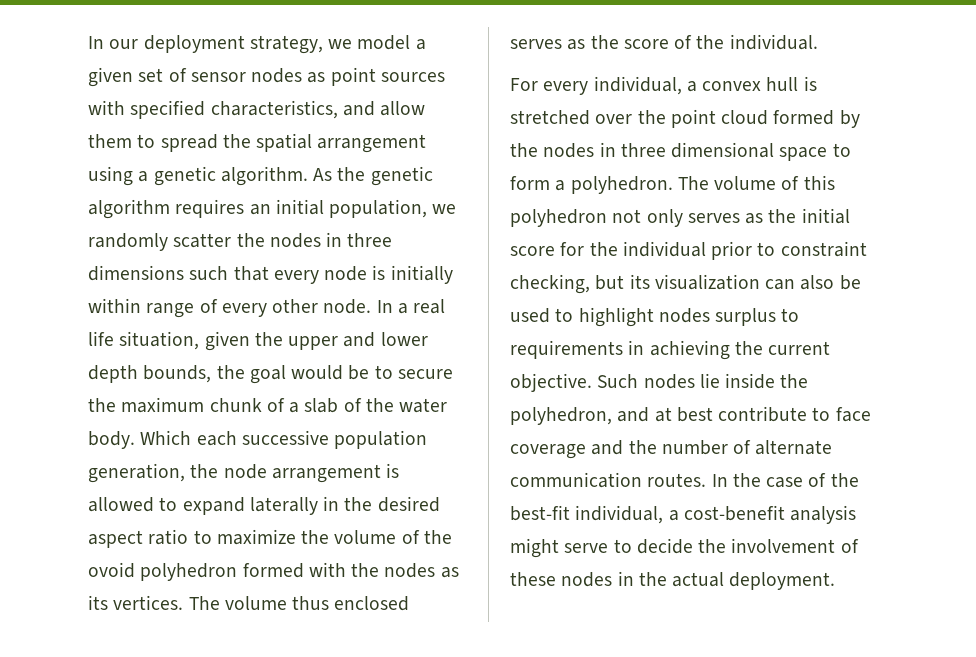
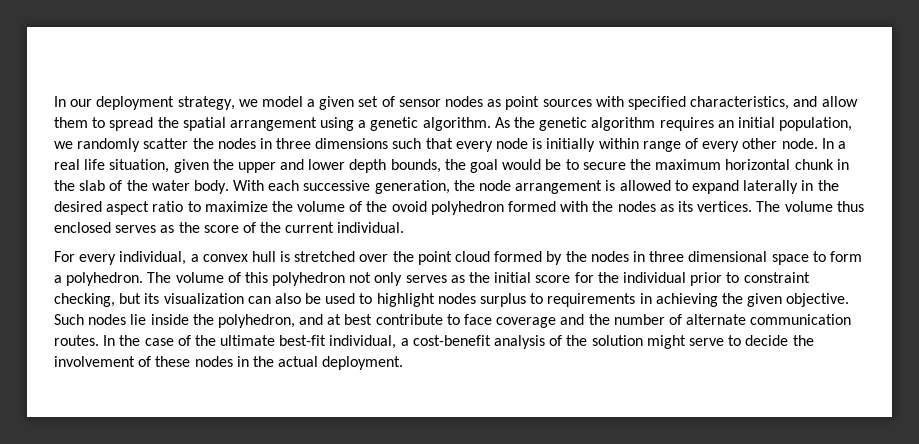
- In a real life situation, given the upper and lower depth bounds, the goal would be to secure the maximum chunk of a slab of the water body.
+ In a real life situation, given the upper and lower depth bounds, the goal would be to secure the maximum horizontal chunk in the slab of the water body.
- Which each successive population generation, the node arrangement is allowed to expand laterally in the desired aspect ratio to maximize the volume of the ovoid polyhedron formed with the nodes as its vertices.
+ With each successive generation, the node arrangement is allowed to expand laterally in the desired aspect ratio to maximize the volume of the ovoid polyhedron formed with the nodes as its vertices.
- The volume thus enclosed serves as the score of the individual.
+ The volume thus enclosed serves as the score of the current individual.
- The volume of this polyhedron not only serves as the initial score for the individual prior to constraint checking, but its visualization can also be used to highlight nodes surplus to requirements in achieving the current objective.
+ The volume of this polyhedron not only serves as the initial score for the individual prior to constraint checking, but its visualization can also be used to highlight nodes surplus to requirements in achieving the given objective.
- In the case of the best-fit individual, a cost-benefit analysis might serve to decide the involvement of these nodes in the actual deployment.
+ In the case of the ultimate best-fit individual, a cost-benefit analysis of the solution might serve to decide the involvement of these nodes in the actual deployment.

